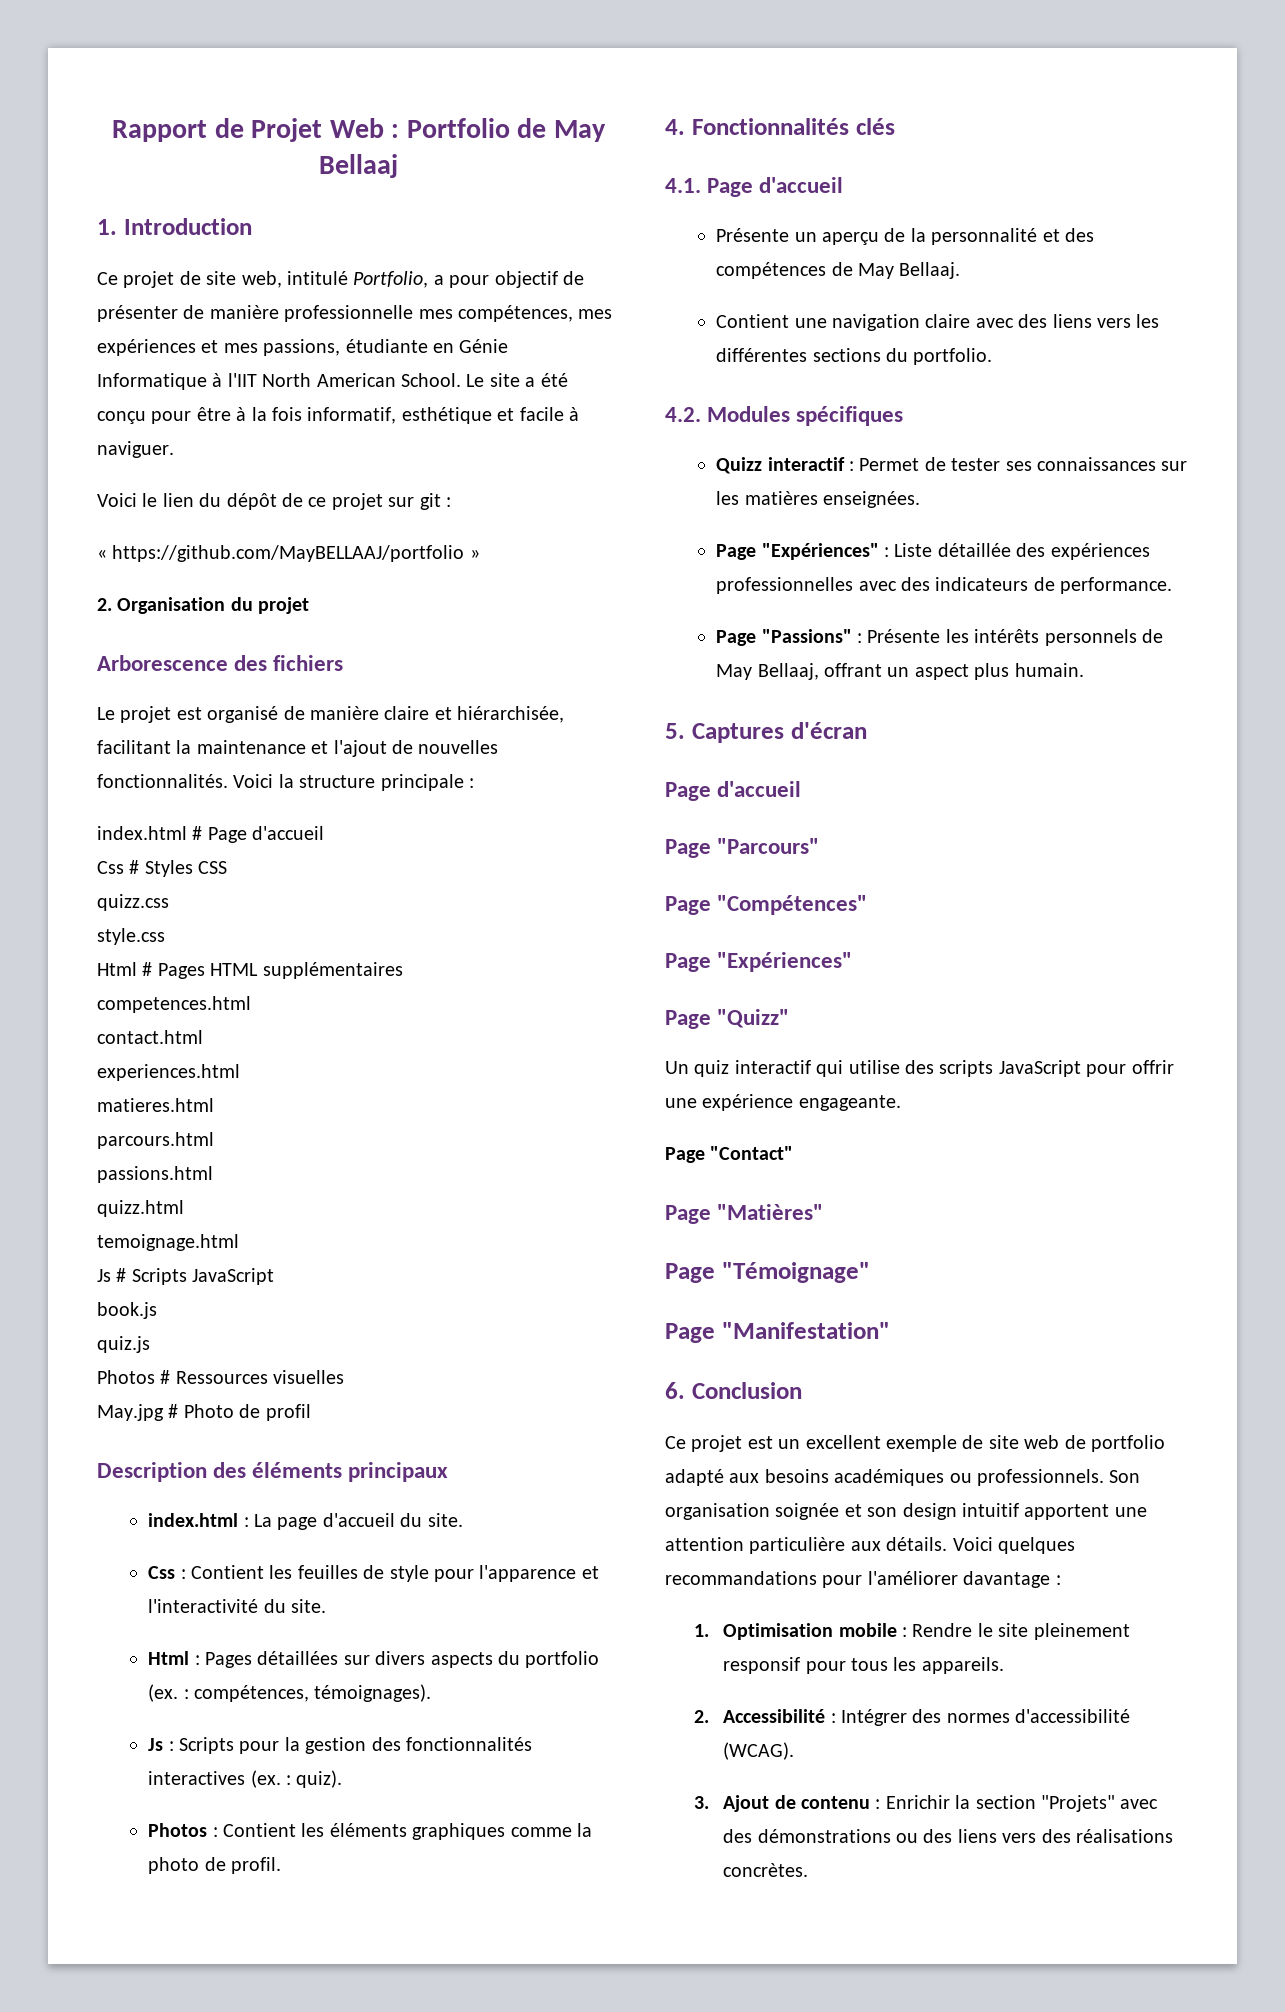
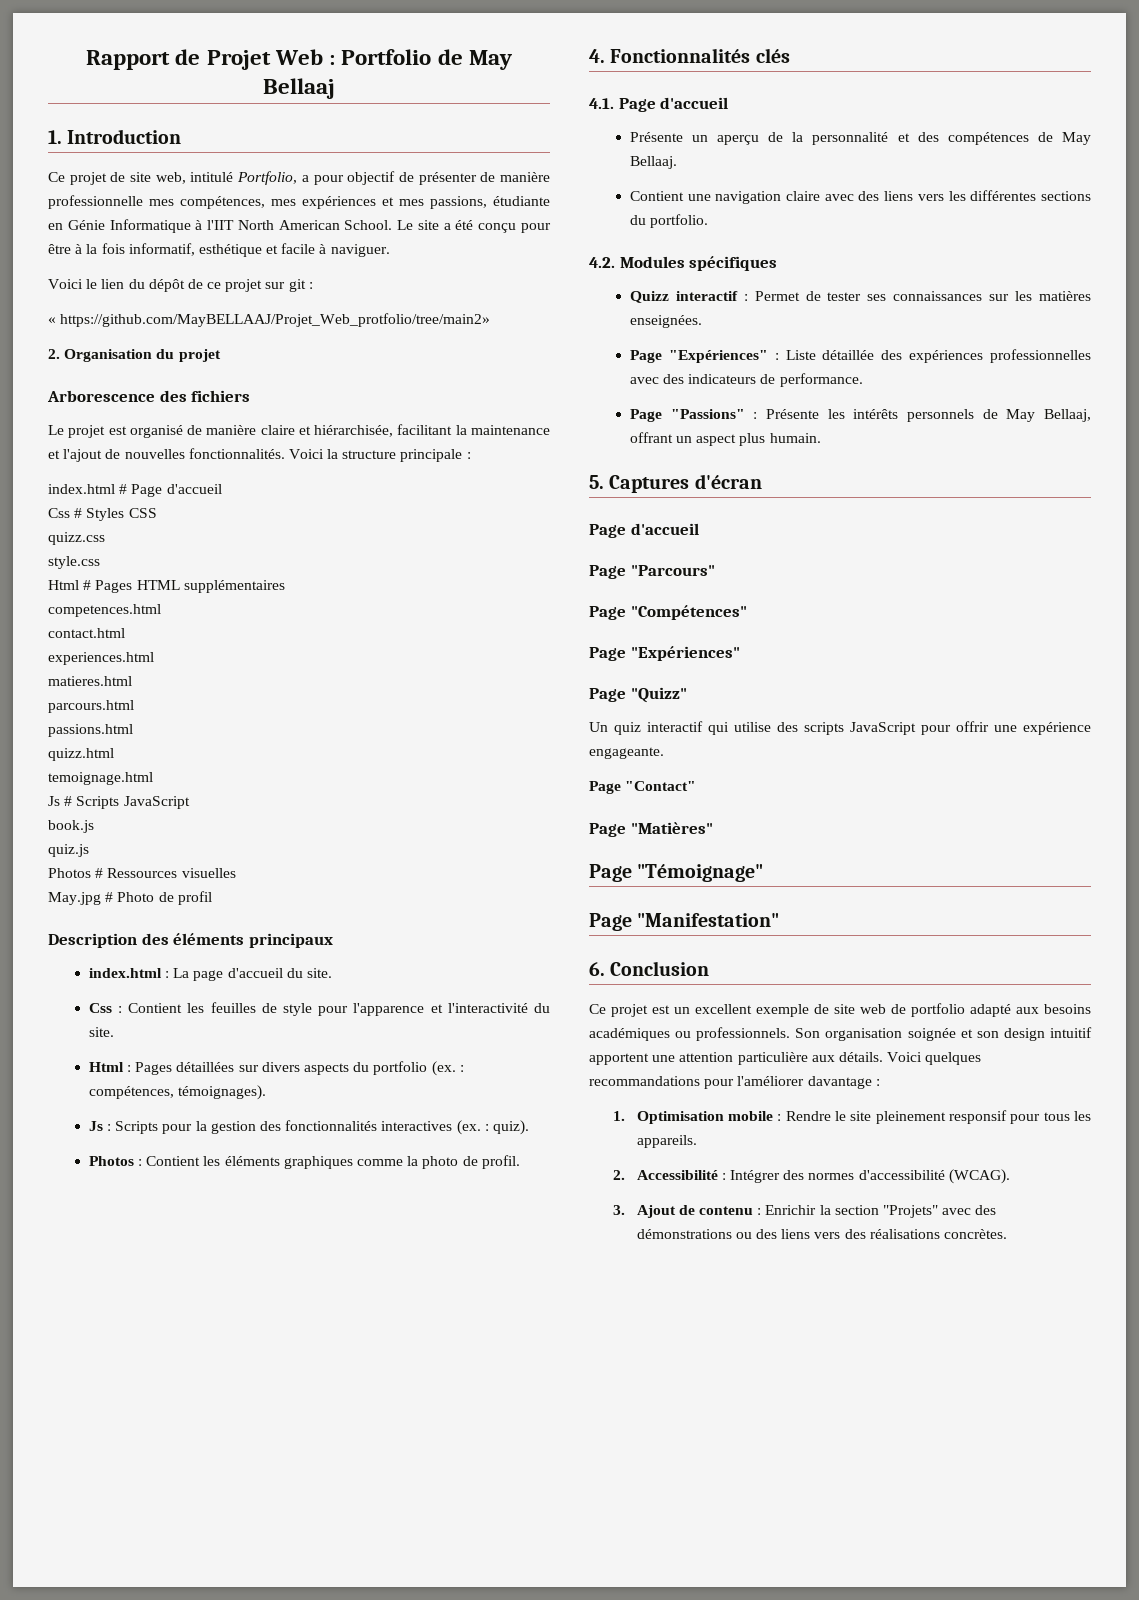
- « https://github.com/MayBELLAAJ/portfolio »
+ « https://github.com/MayBELLAAJ/Projet_Web_protfolio/tree/main2»

